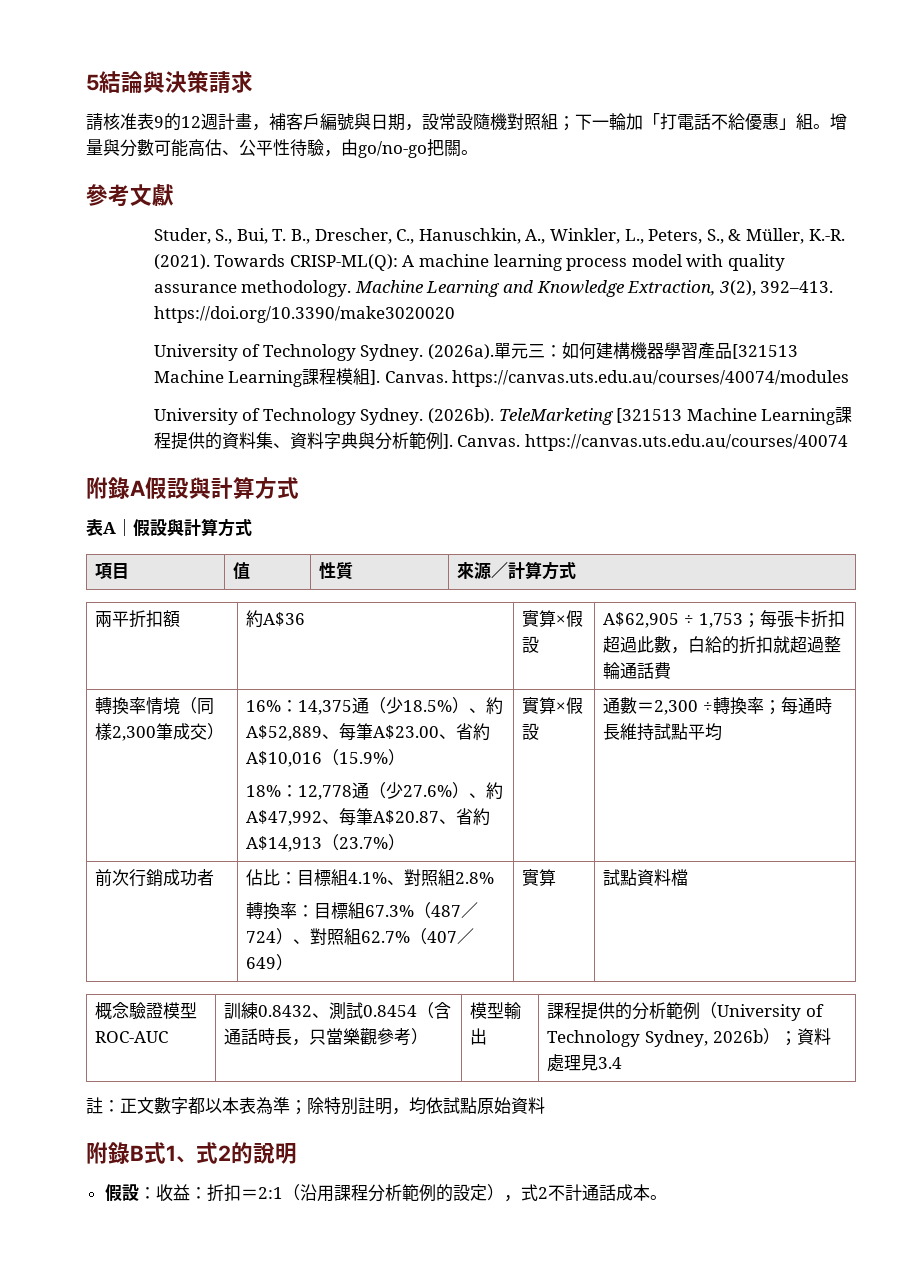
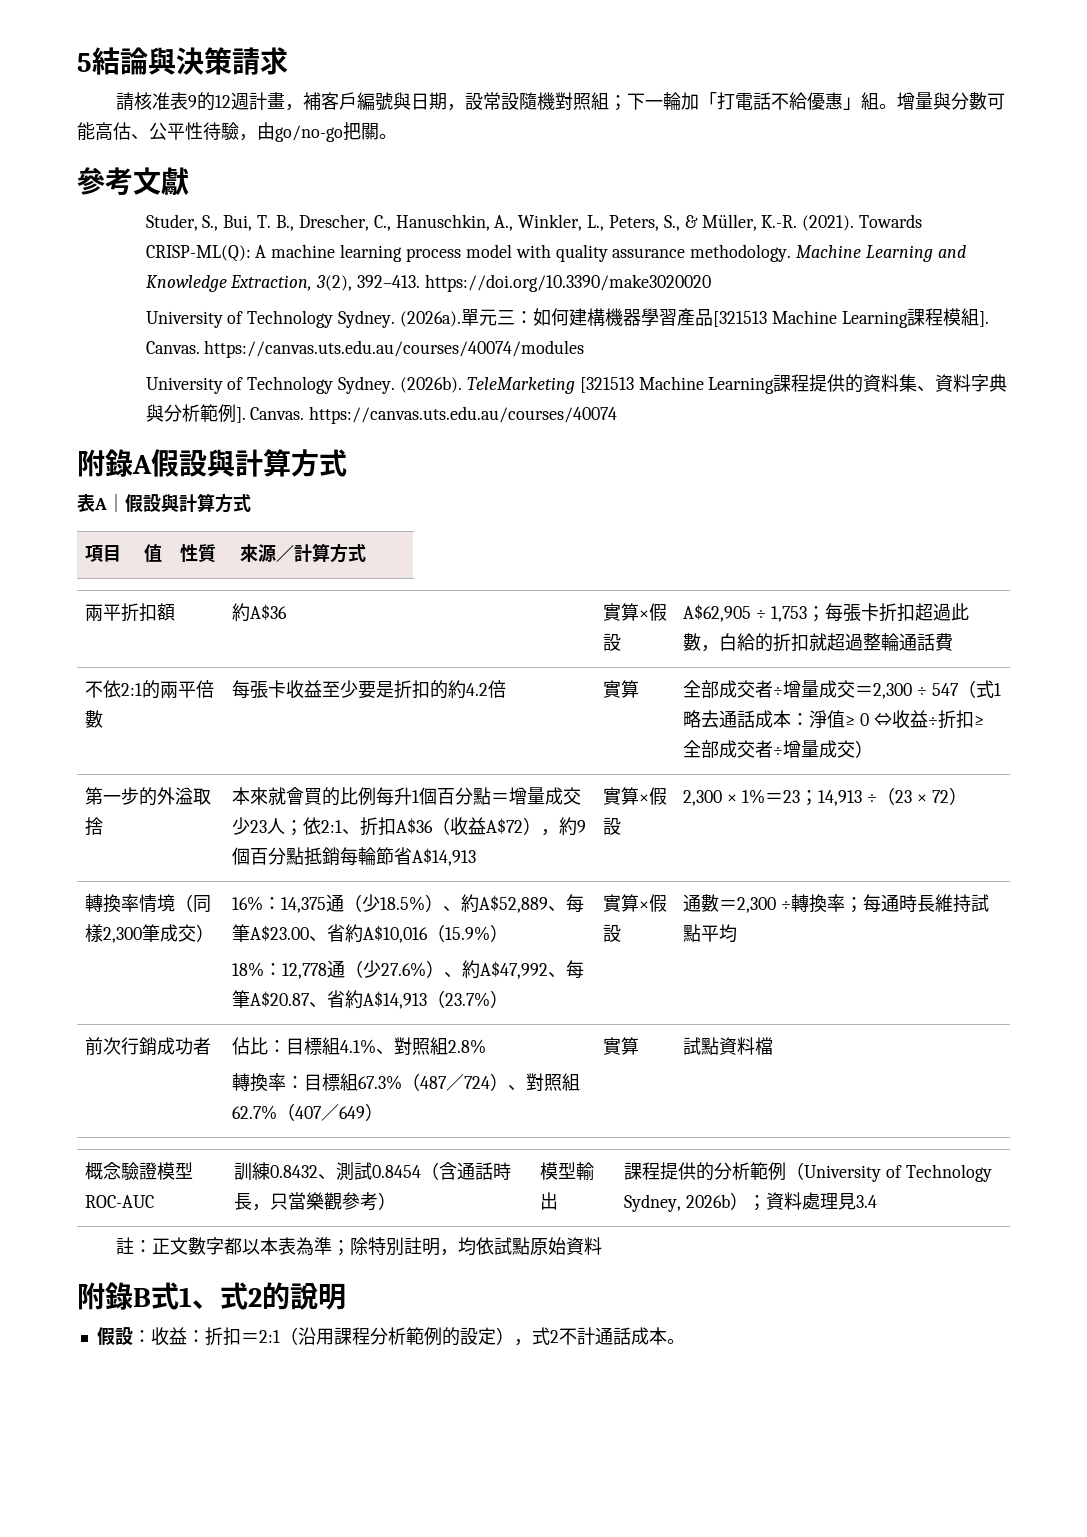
+ 不依2:1的兩平倍數 | 每張卡收益至少要是折扣的約4.2倍 | 實算 | 全部成交者÷增量成交＝2,300 ÷ 547（式1略去通話成本：淨值≥ 0 ⇔收益÷折扣≥全部成交者÷增量成交）
+ 第一步的外溢取捨 | 本來就會買的比例每升1個百分點＝增量成交少23人；依2:1、折扣A$36（收益A$72），約9個百分點抵銷每輪節省A$14,913 | 實算×假設 | 2,300 × 1%＝23；14,913 ÷（23 × 72）

